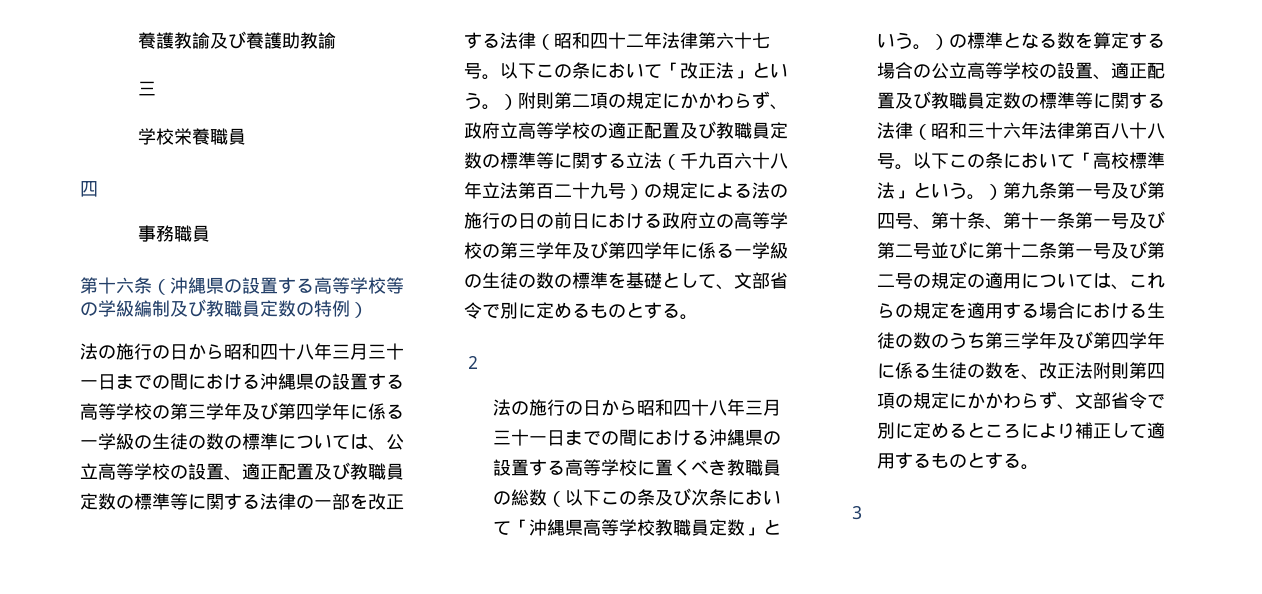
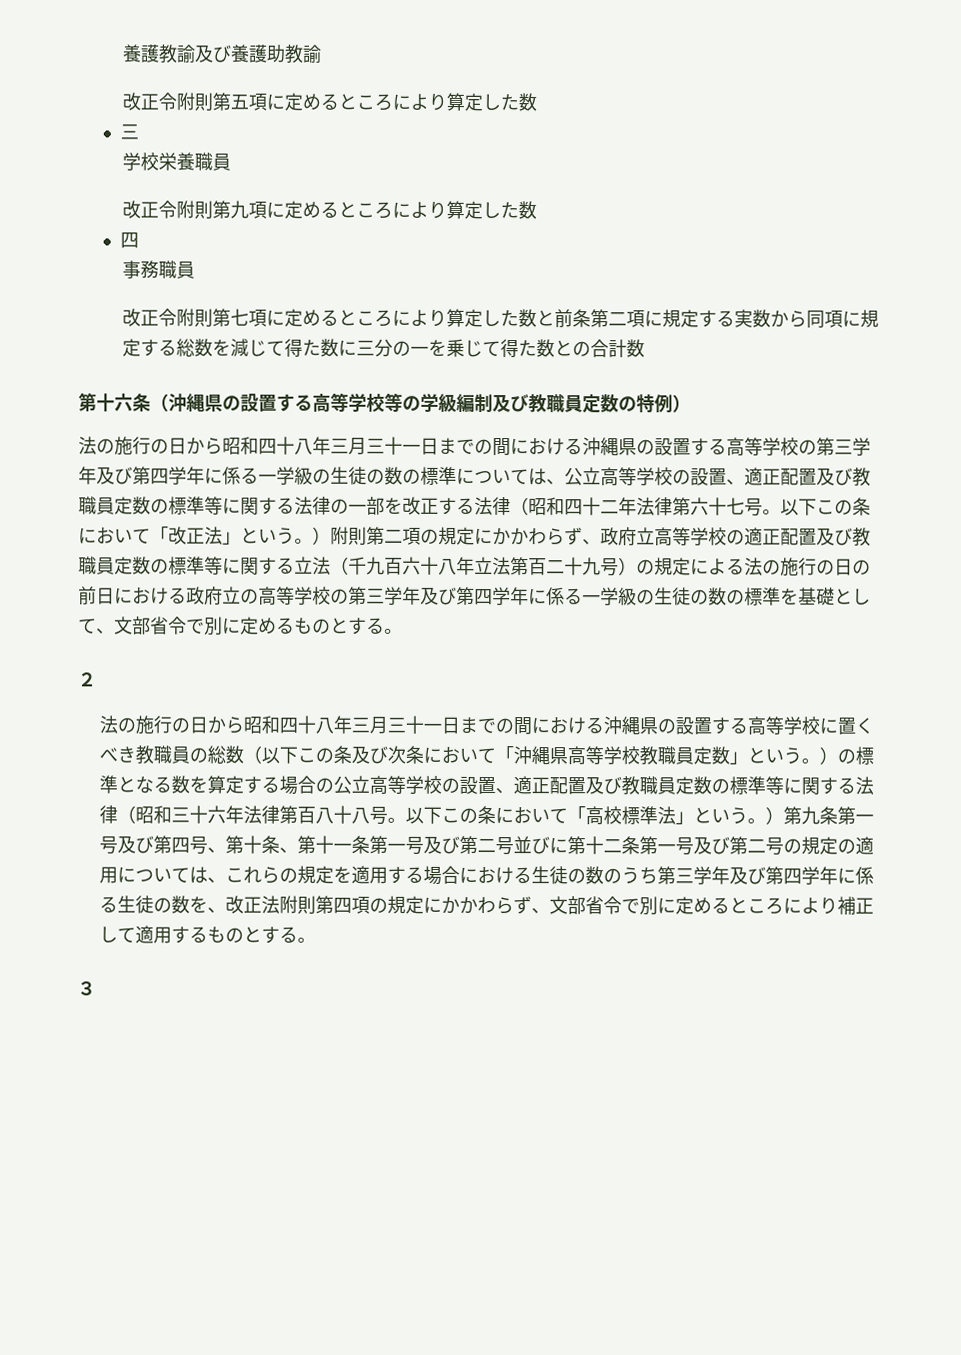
  養護教諭及び養護助教諭
+ 改正令附則第五項に定めるところにより算定した数
  三
  学校栄養職員
+ 改正令附則第九項に定めるところにより算定した数
  四
  事務職員
+ 改正令附則第七項に定めるところにより算定した数と前条第二項に規定する実数から同項に規定する総数を減じて得た数に三分の一を乗じて得た数との合計数

